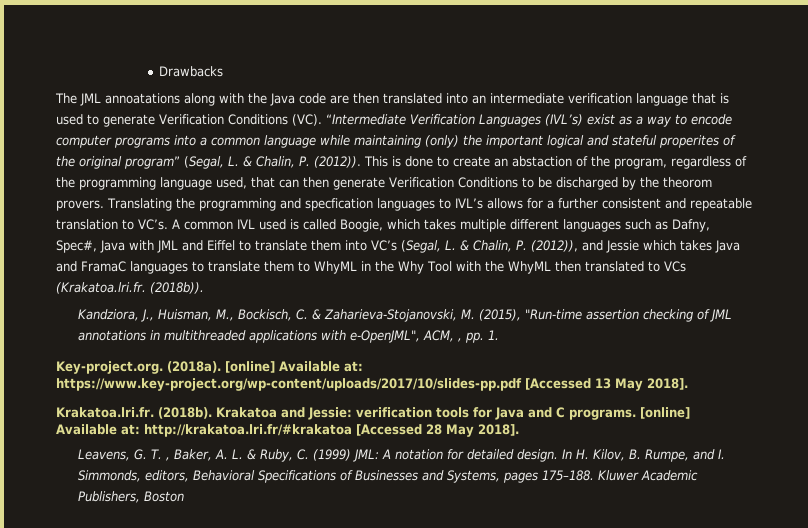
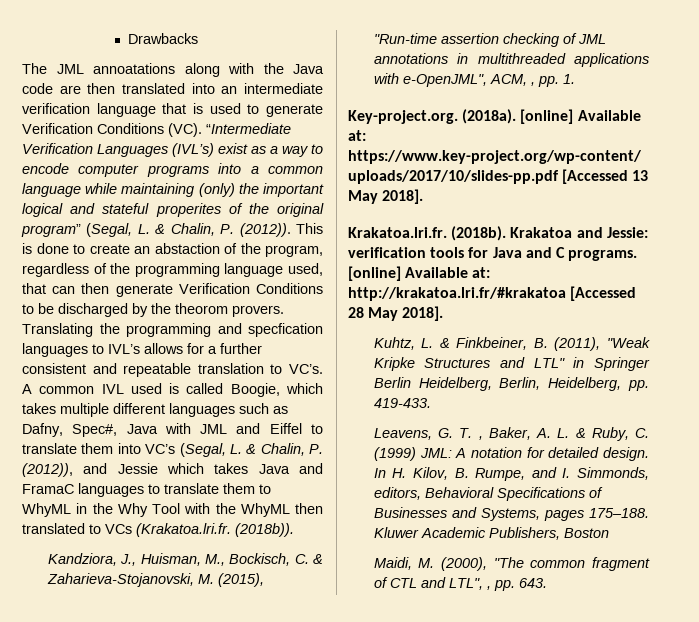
+ Kuhtz, L. & Finkbeiner, B. (2011), "Weak Kripke Structures and LTL" in Springer Berlin Heidelberg, Berlin, Heidelberg, pp. 419-433.
+ Maidi, M. (2000), "The common fragment of CTL and LTL", , pp. 643.

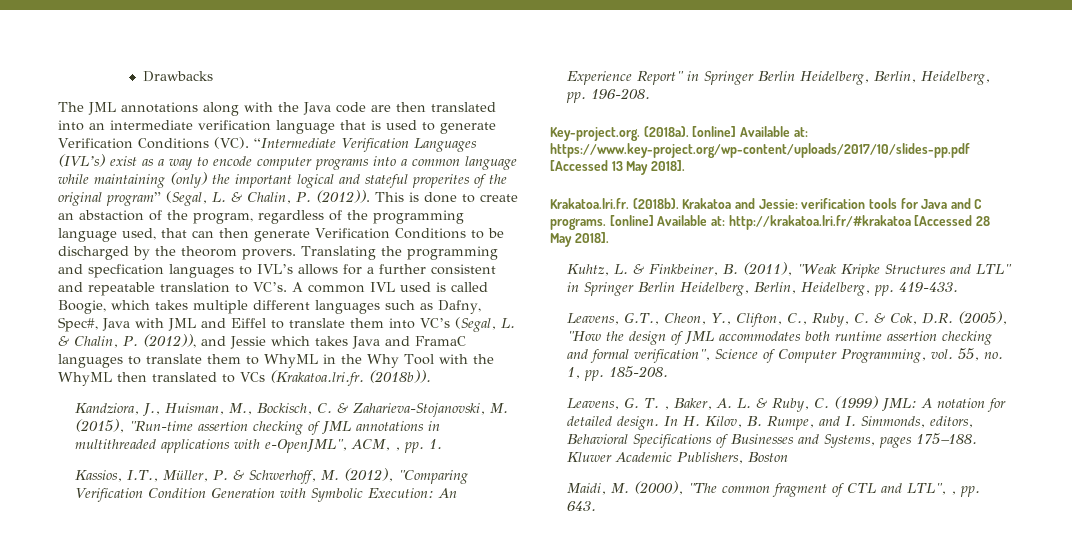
- The JML annoatations along with the Java code are then translated into an intermediate verification language that is used to generate Verification Conditions (VC). “Intermediate Verification Languages (IVL’s) exist as a way to encode computer programs into a common language while maintaining (only) the important logical and stateful properites of the original program” (Segal, L. & Chalin, P. (2012)).
+ The JML annotations along with the Java code are then translated into an intermediate verification language that is used to generate Verification Conditions (VC). “Intermediate Verification Languages (IVL’s) exist as a way to encode computer programs into a common language while maintaining (only) the important logical and stateful properites of the original program” (Segal, L. & Chalin, P. (2012)).
+ Kassios, I.T., Müller, P. & Schwerhoff, M. (2012), "Comparing Verification Condition Generation with Symbolic Execution: An Experience Report" in Springer Berlin Heidelberg, Berlin, Heidelberg, pp. 196-208.
+ Leavens, G.T., Cheon, Y., Clifton, C., Ruby, C. & Cok, D.R. (2005), "How the design of JML accommodates both runtime assertion checking and formal verification", Science of Computer Programming, vol. 55, no. 1, pp. 185-208.

